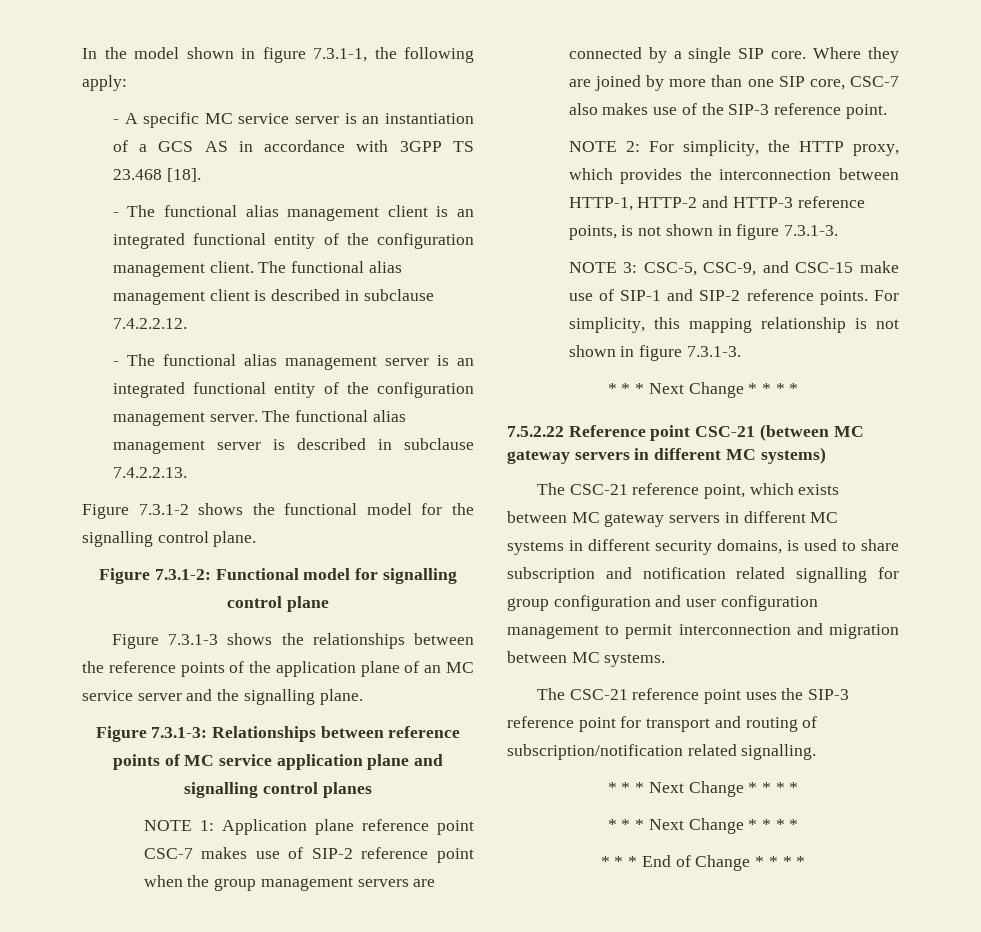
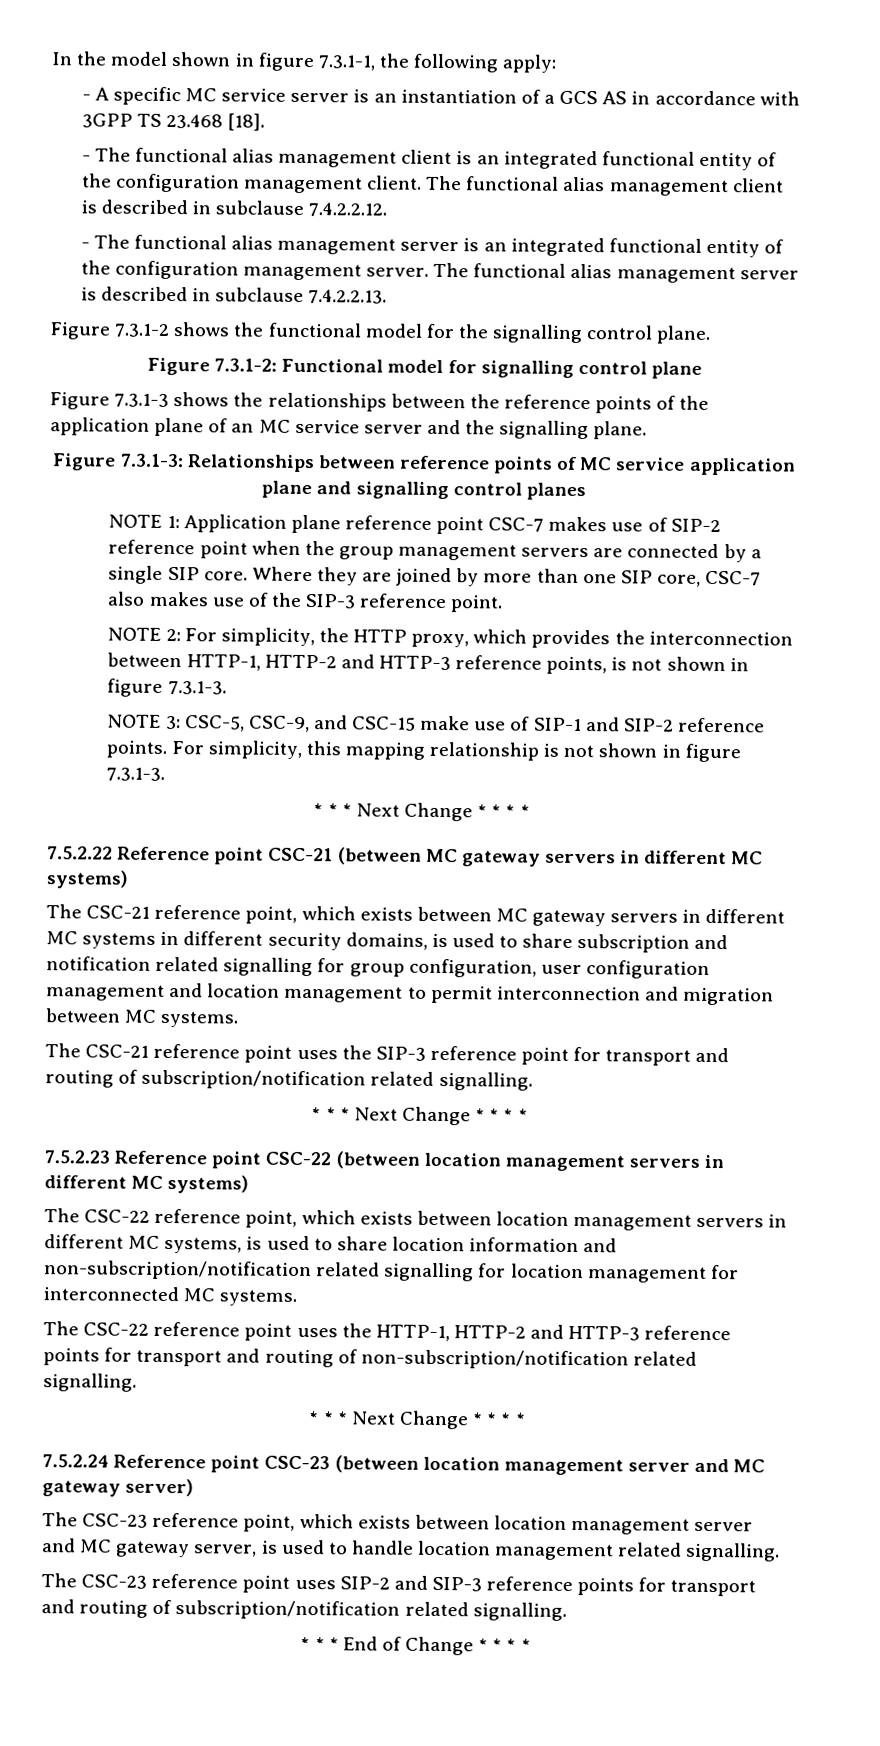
- The CSC-21 reference point, which exists between MC gateway servers in different MC systems in different security domains, is used to share subscription and notification related signalling for group configuration and user configuration management to permit interconnection and migration between MC systems.
+ The CSC-21 reference point, which exists between MC gateway servers in different MC systems in different security domains, is used to share subscription and notification related signalling for group configuration, user configuration management and location management to permit interconnection and migration between MC systems.
  The CSC-21 reference point uses the SIP-3 reference point for transport and routing of subscription/notification related signalling.
  * * * Next Change * * * *
+ 7.5.2.23 Reference point CSC-22 (between location management servers in different MC systems)
+ The CSC-22 reference point, which exists between location management servers in different MC systems, is used to share location information and non-subscription/notification related signalling for location management for interconnected MC systems.
+ The CSC-22 reference point uses the HTTP-1, HTTP-2 and HTTP-3 reference points for transport and routing of non-subscription/notification related signalling.
  * * * Next Change * * * *
+ 7.5.2.24 Reference point CSC-23 (between location management server and MC gateway server)
+ The CSC-23 reference point, which exists between location management server and MC gateway server, is used to handle location management related signalling.
+ The CSC-23 reference point uses SIP-2 and SIP-3 reference points for transport and routing of subscription/notification related signalling.

